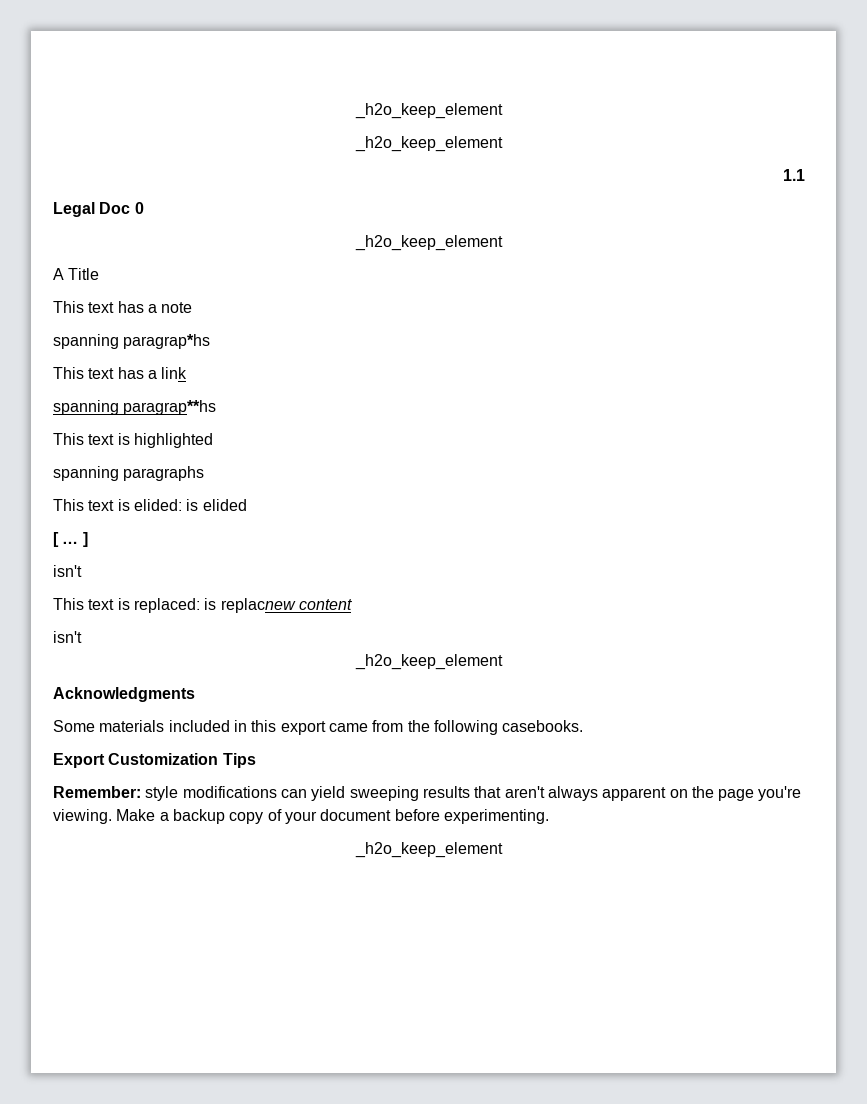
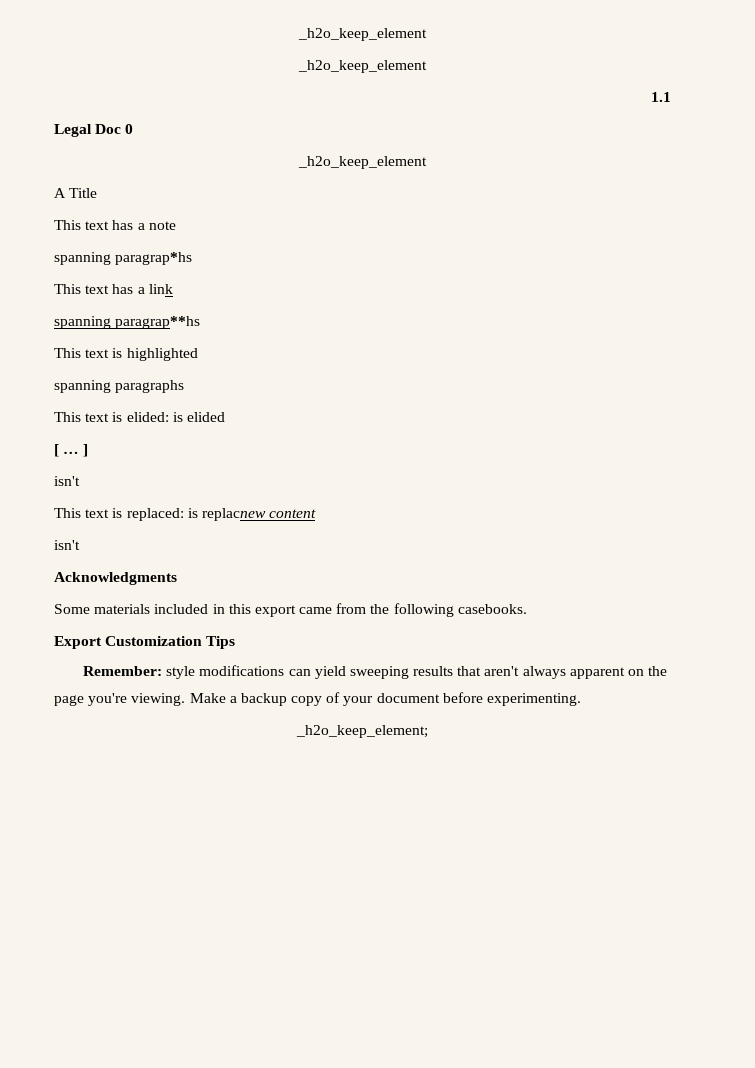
  This text is replaced: is replacnew content
  isn't
- _h2o_keep_element
  Make a backup copy of your document before experimenting.
- _h2o_keep_element
+ _h2o_keep_element;

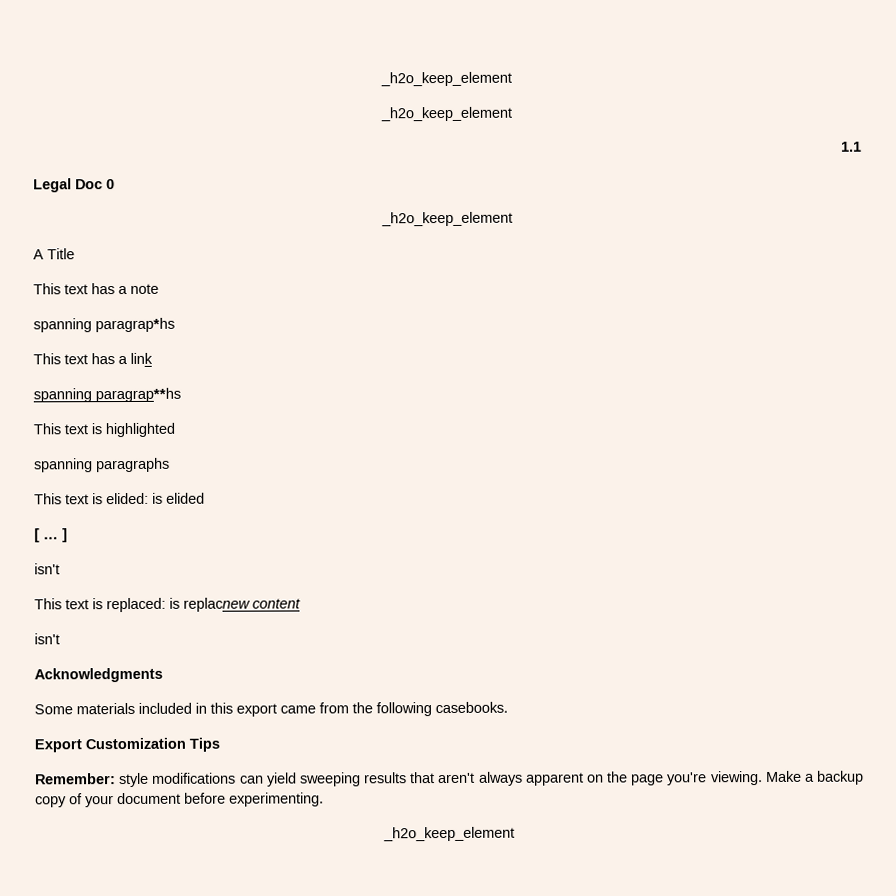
  Make a backup copy of your document before experimenting.
- _h2o_keep_element;
+ _h2o_keep_element

